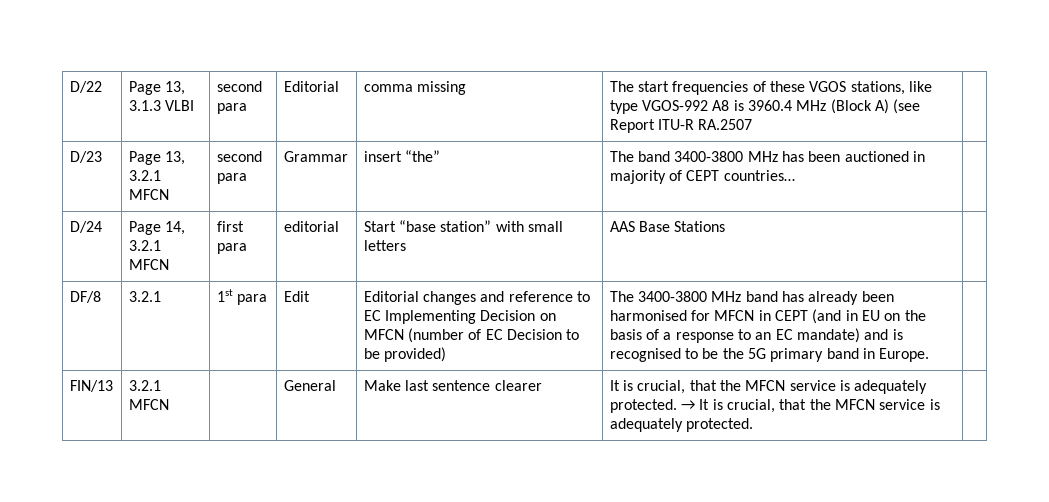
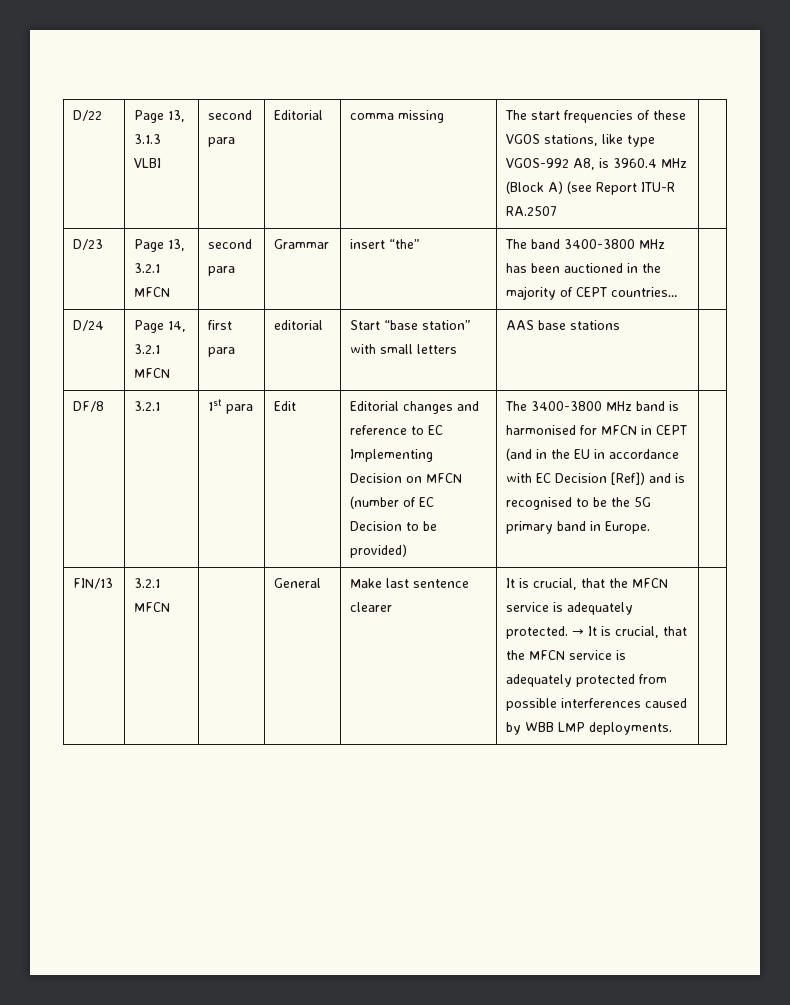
- D/22 | Page 13, 3.1.3 VLBI | second para | Editorial | comma missing | The start frequencies of these VGOS stations, like type VGOS-992 A8 is 3960.4 MHz (Block A) (see Report ITU-R RA.2507 |
+ D/22 | Page 13, 3.1.3 VLBI | second para | Editorial | comma missing | The start frequencies of these VGOS stations, like type VGOS-992 A8, is 3960.4 MHz (Block A) (see Report ITU-R RA.2507 |
- D/23 | Page 13, 3.2.1 MFCN | second para | Grammar | insert “the” | The band 3400-3800 MHz has been auctioned in majority of CEPT countries… |
+ D/23 | Page 13, 3.2.1 MFCN | second para | Grammar | insert “the” | The band 3400-3800 MHz has been auctioned in the majority of CEPT countries… |
- D/24 | Page 14, 3.2.1 MFCN | first para | editorial | Start “base station” with small letters | AAS Base Stations |
+ D/24 | Page 14, 3.2.1 MFCN | first para | editorial | Start “base station” with small letters | AAS base stations |
- The 3400-3800 MHz band has already been harmonised for MFCN in CEPT (and in EU on the basis of a response to an EC mandate) and is recognised to be the 5G primary band in Europe.
+ The 3400-3800 MHz band is harmonised for MFCN in CEPT (and in the EU in accordance with EC Decision [Ref]) and is recognised to be the 5G primary band in Europe.
- FIN/13 | 3.2.1 MFCN | | General | Make last sentence clearer | It is crucial, that the MFCN service is adequately protected. → It is crucial, that the MFCN service is adequately protected. |
+ FIN/13 | 3.2.1 MFCN | | General | Make last sentence clearer | It is crucial, that the MFCN service is adequately protected. → It is crucial, that the MFCN service is adequately protected from possible interferences caused by WBB LMP deployments. |

